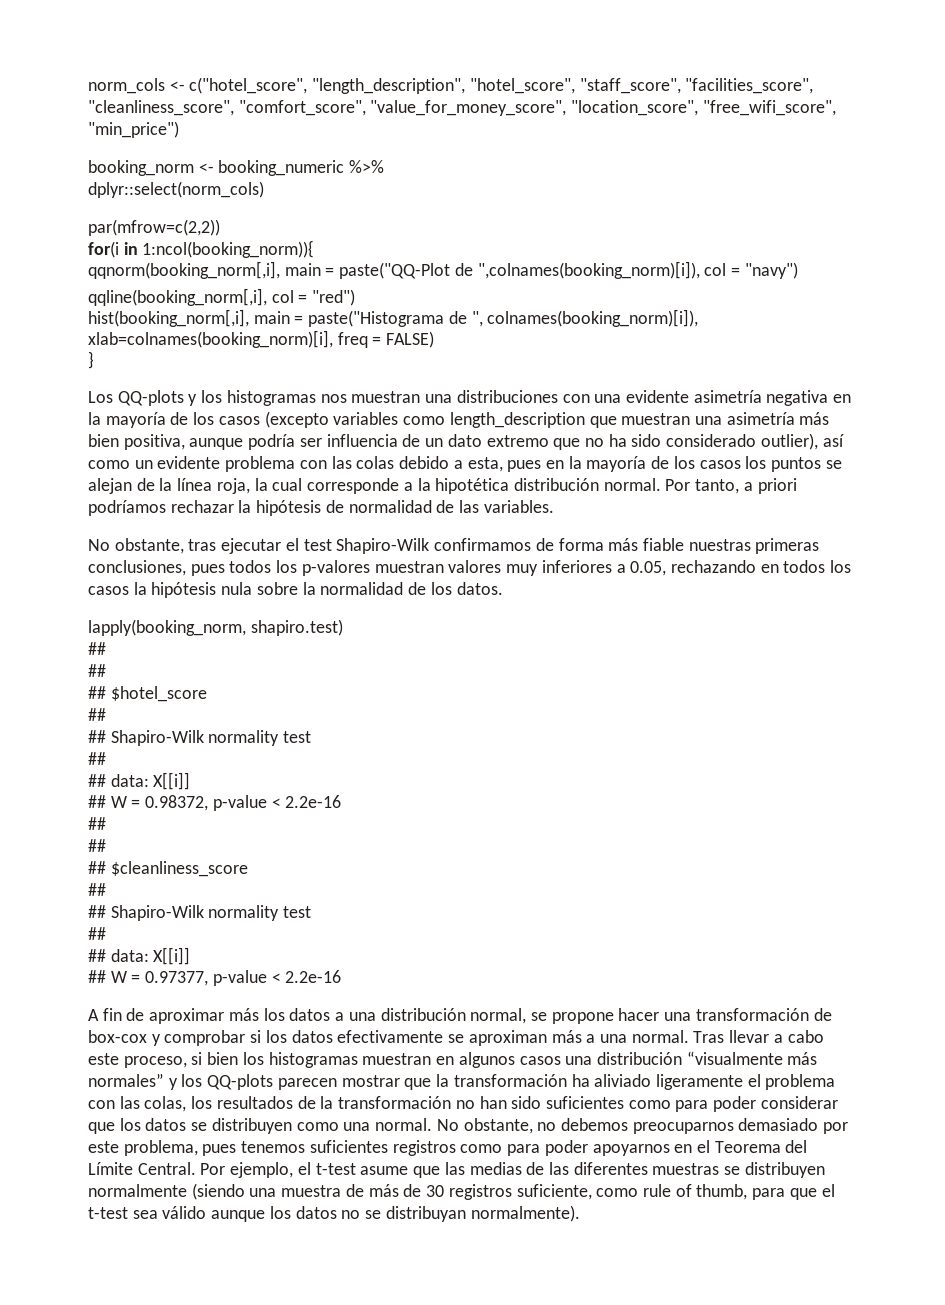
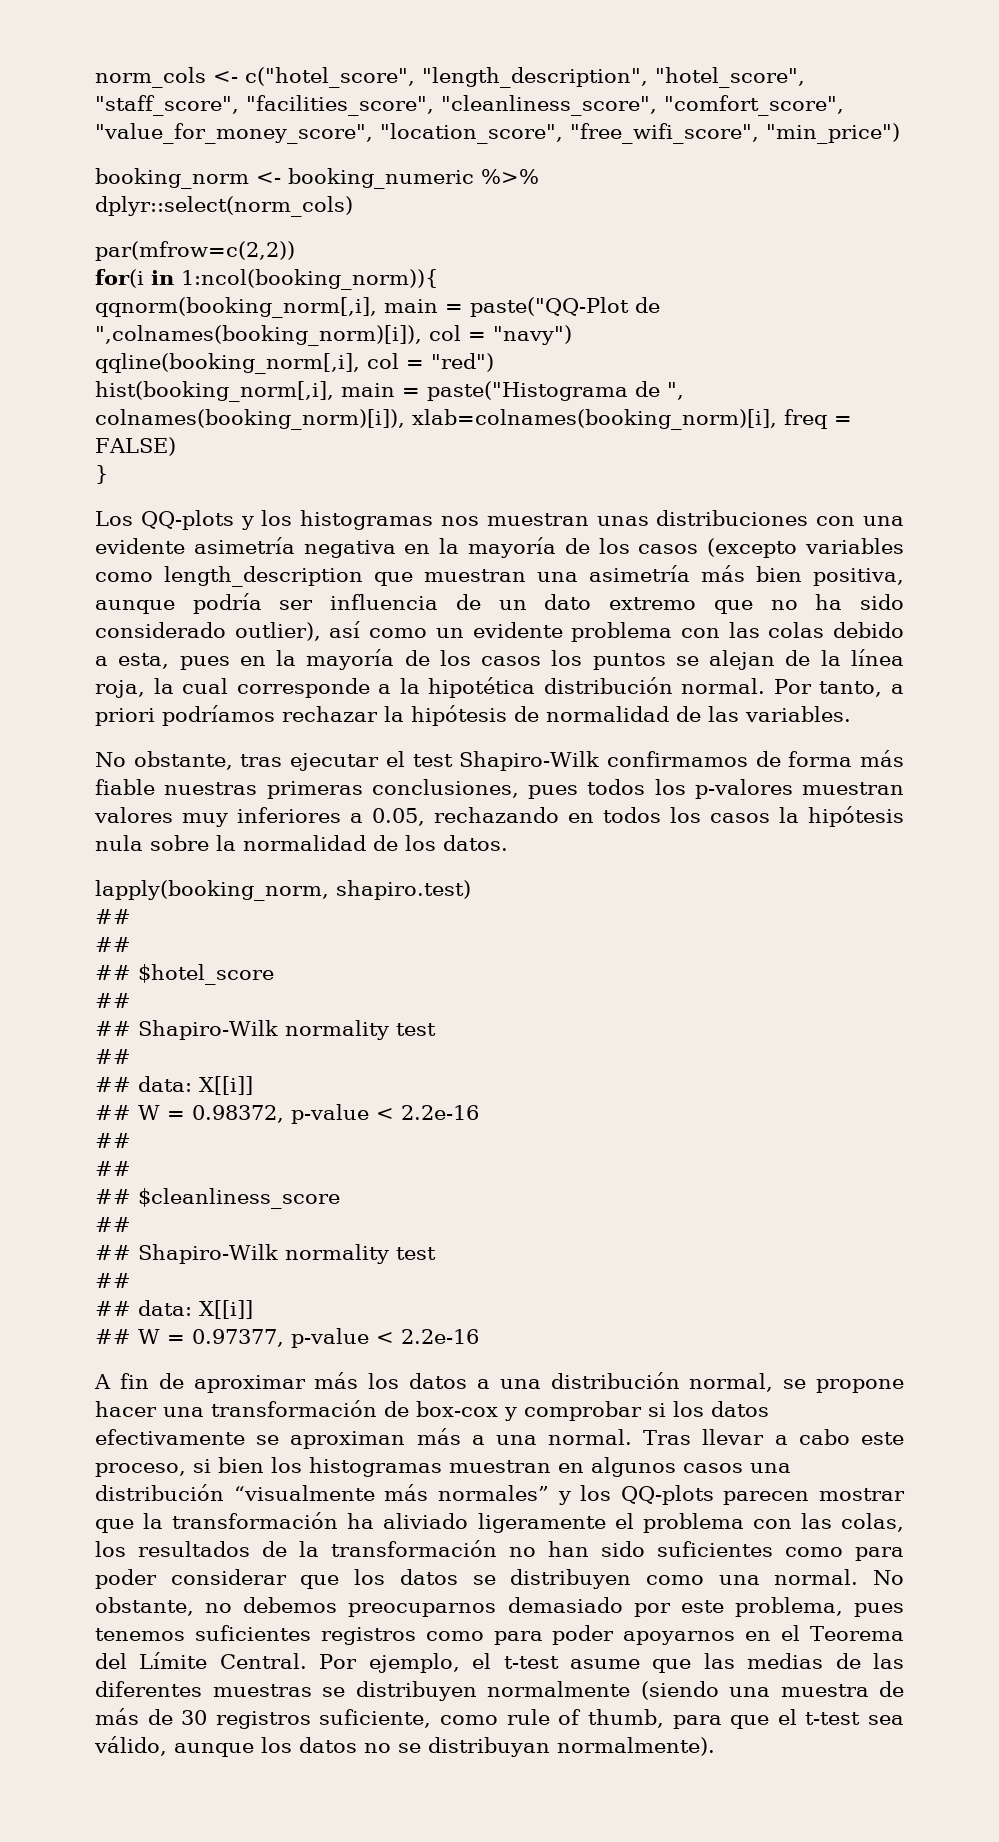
- Los QQ-plots y los histogramas nos muestran una distribuciones con una evidente asimetría negativa en la mayoría de los casos (excepto variables como length_description que muestran una asimetría más bien positiva, aunque podría ser influencia de un dato extremo que no ha sido considerado outlier), así como un evidente problema con las colas debido a esta, pues en la mayoría de los casos los puntos se alejan de la línea roja, la cual corresponde a la hipotética distribución normal.
+ Los QQ-plots y los histogramas nos muestran unas distribuciones con una evidente asimetría negativa en la mayoría de los casos (excepto variables como length_description que muestran una asimetría más bien positiva, aunque podría ser influencia de un dato extremo que no ha sido considerado outlier), así como un evidente problema con las colas debido a esta, pues en la mayoría de los casos los puntos se alejan de la línea roja, la cual corresponde a la hipotética distribución normal.
- Por ejemplo, el t-test asume que las medias de las diferentes muestras se distribuyen normalmente (siendo una muestra de más de 30 registros suficiente, como rule of thumb, para que el t-test sea válido aunque los datos no se distribuyan normalmente).
+ Por ejemplo, el t-test asume que las medias de las diferentes muestras se distribuyen normalmente (siendo una muestra de más de 30 registros suficiente, como rule of thumb, para que el t-test sea válido, aunque los datos no se distribuyan normalmente).

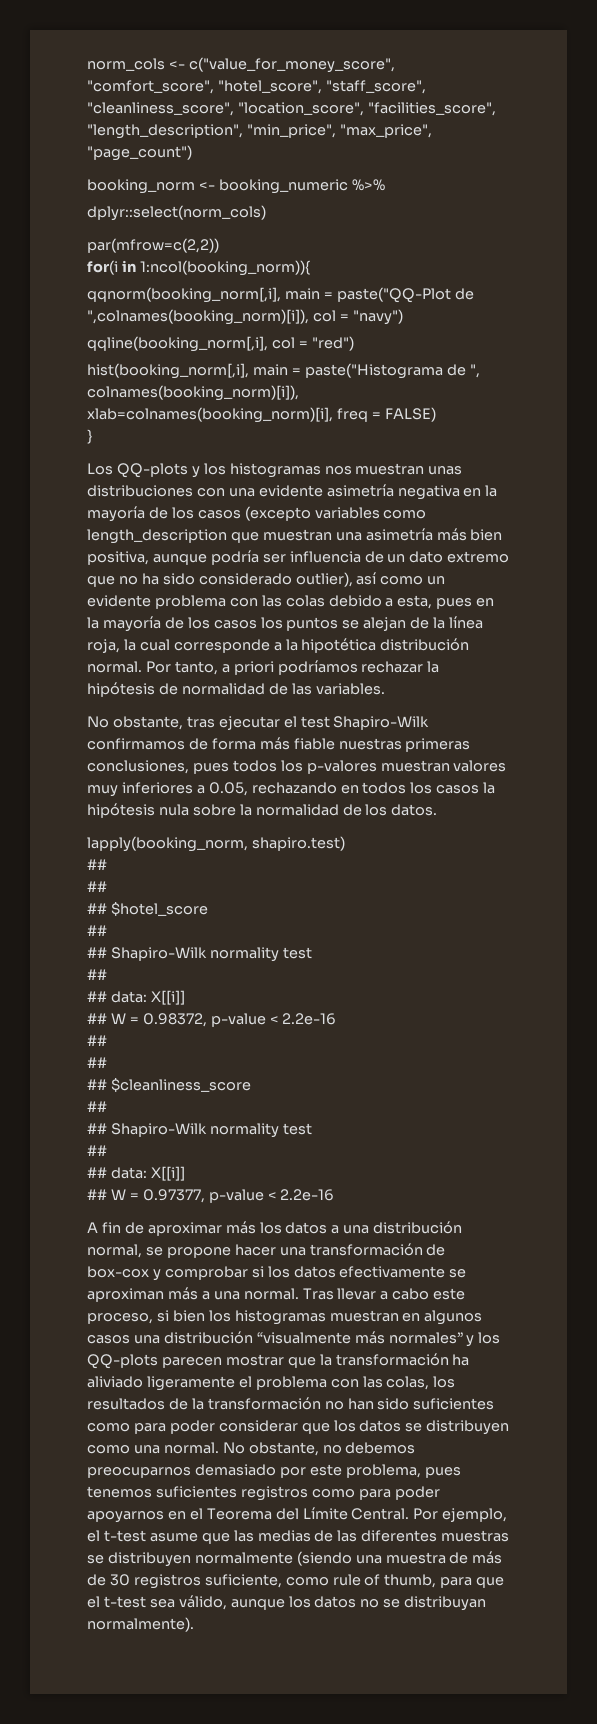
- norm_cols <- c("hotel_score", "length_description", "hotel_score", "staff_score", "facilities_score", "cleanliness_score", "comfort_score", "value_for_money_score", "location_score", "free_wifi_score", "min_price")
+ norm_cols <- c("value_for_money_score", "comfort_score", "hotel_score", "staff_score", "cleanliness_score", "location_score", "facilities_score", "length_description", "min_price", "max_price", "page_count")

